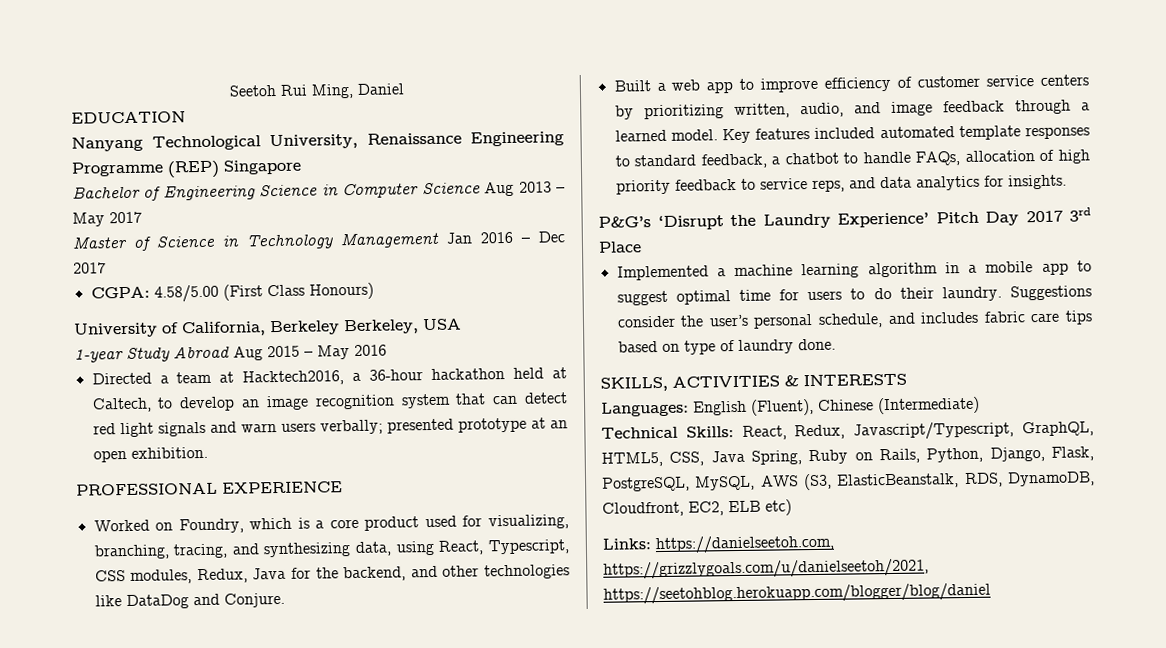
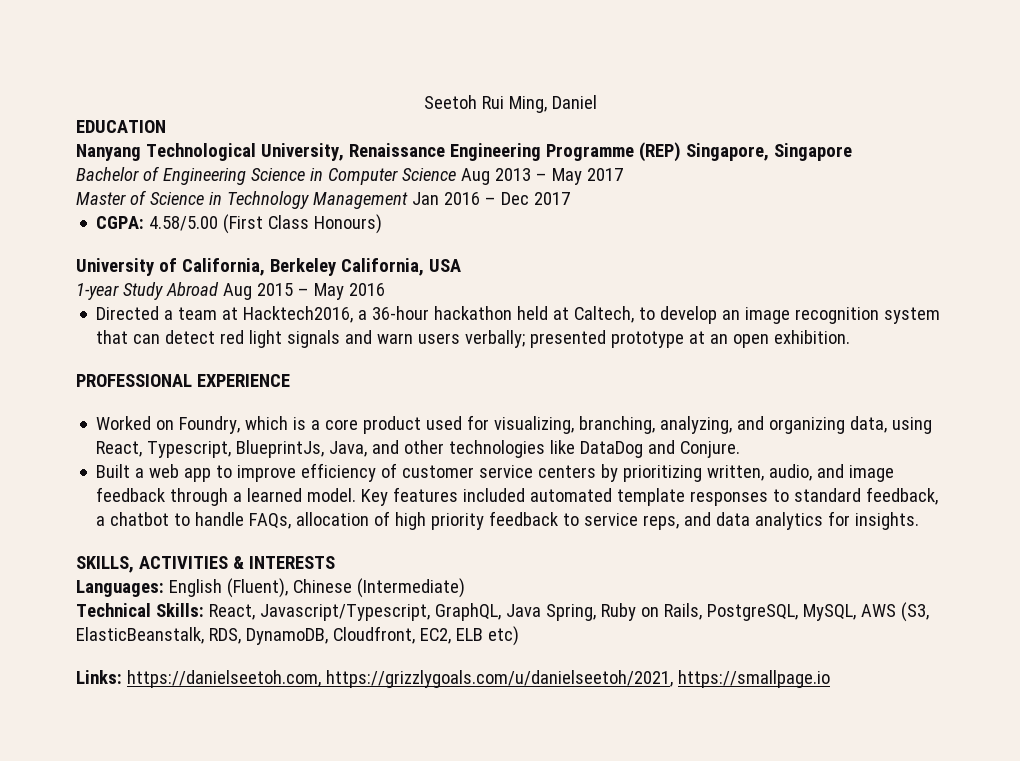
- Nanyang Technological University, Renaissance Engineering Programme (REP) Singapore
+ Nanyang Technological University, Renaissance Engineering Programme (REP) Singapore, Singapore
- University of California, Berkeley Berkeley, USA
+ University of California, Berkeley California, USA
- Worked on Foundry, which is a core product used for visualizing, branching, tracing, and synthesizing data, using React, Typescript, CSS modules, Redux, Java for the backend, and other technologies like DataDog and Conjure.
+ Worked on Foundry, which is a core product used for visualizing, branching, analyzing, and organizing data, using React, Typescript, BlueprintJs, Java, and other technologies like DataDog and Conjure.
- P&G’s ‘Disrupt the Laundry Experience’ Pitch Day 2017 3rd Place
- Implemented a machine learning algorithm in a mobile app to suggest optimal time for users to do their laundry. Suggestions consider the user’s personal schedule, and includes fabric care tips based on type of laundry done.
- Technical Skills: React, Redux, Javascript/Typescript, GraphQL, HTML5, CSS, Java Spring, Ruby on Rails, Python, Django, Flask, PostgreSQL, MySQL, AWS (S3, ElasticBeanstalk, RDS, DynamoDB, Cloudfront, EC2, ELB etc)
+ Technical Skills: React, Javascript/Typescript, GraphQL, Java Spring, Ruby on Rails, PostgreSQL, MySQL, AWS (S3, ElasticBeanstalk, RDS, DynamoDB, Cloudfront, EC2, ELB etc)
- Links: https://danielseetoh.com, https://grizzlygoals.com/u/danielseetoh/2021, https://seetohblog.herokuapp.com/blogger/blog/daniel
+ Links: https://danielseetoh.com, https://grizzlygoals.com/u/danielseetoh/2021, https://smallpage.io

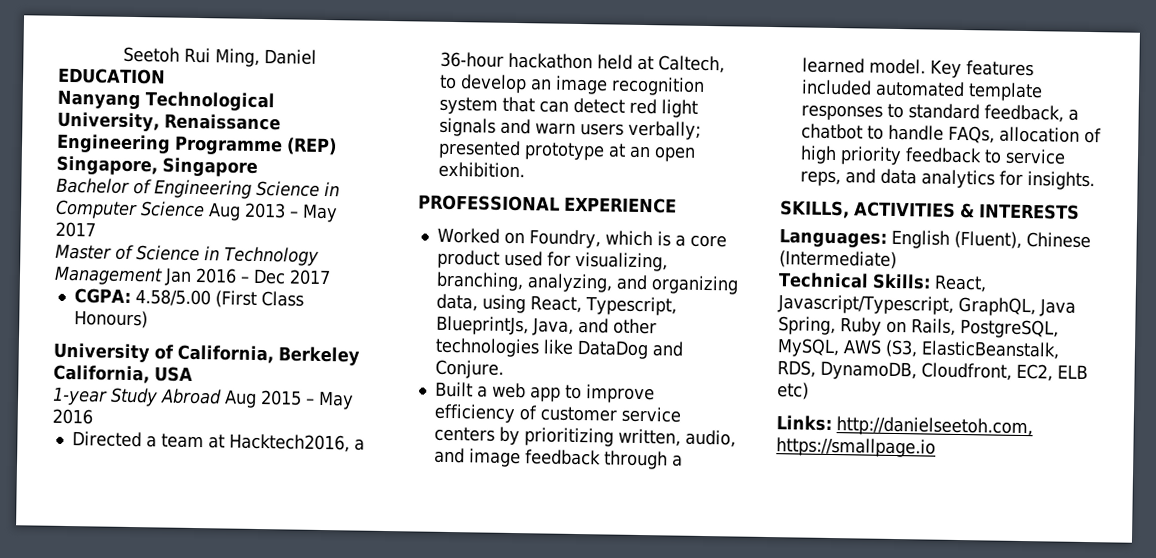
- Links: https://danielseetoh.com, https://grizzlygoals.com/u/danielseetoh/2021, https://smallpage.io
+ Links: http://danielseetoh.com, https://smallpage.io

